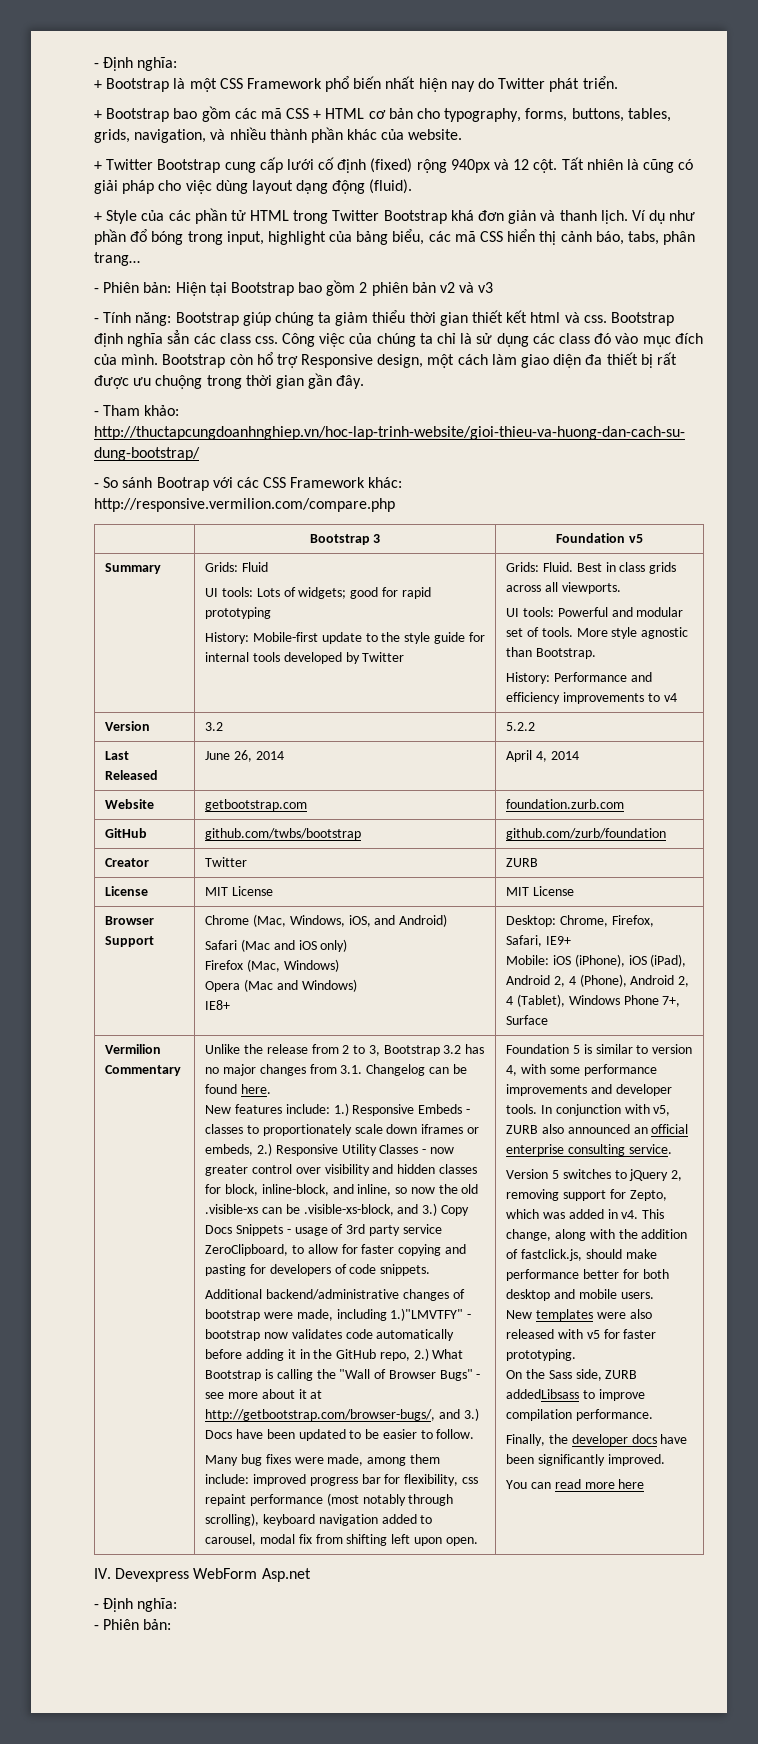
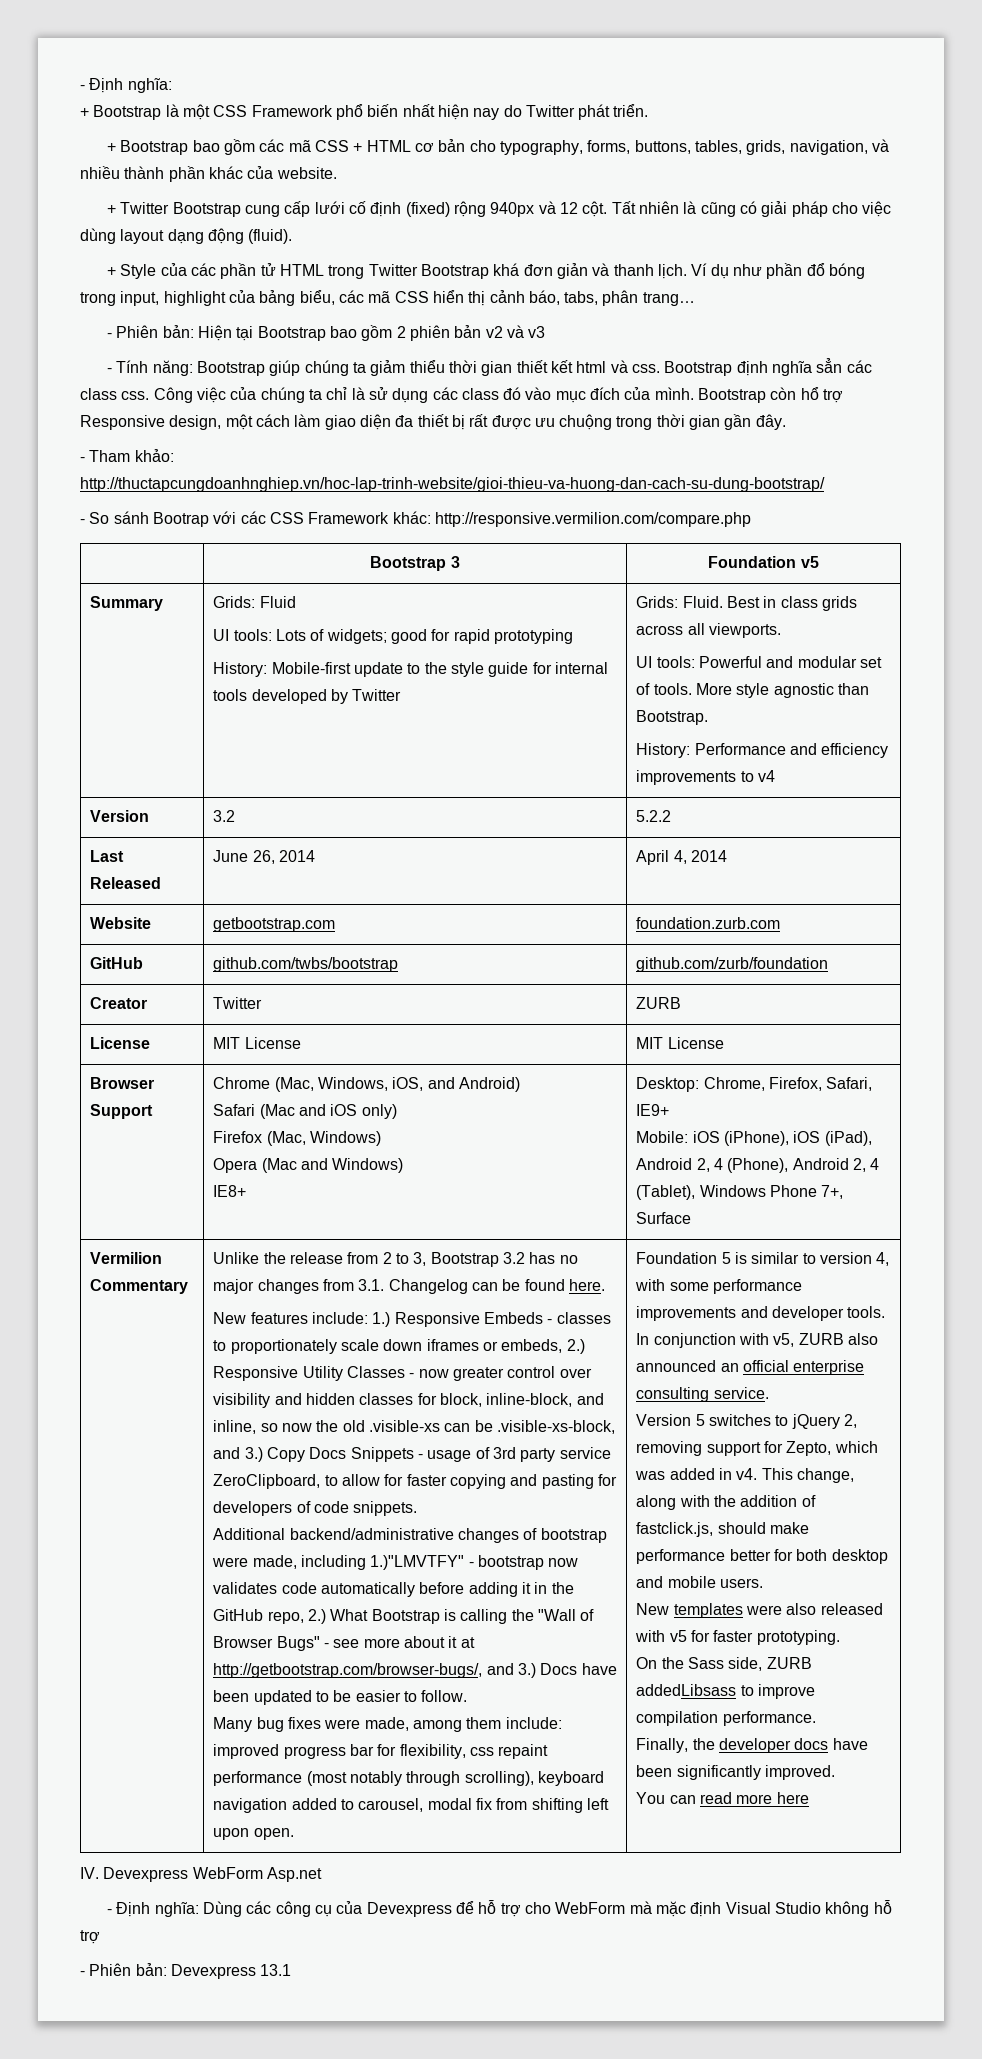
  IV. Devexpress WebForm Asp.net
- - Định nghĩa:
- - Phiên bản:
+ - Định nghĩa: Dùng các công cụ của Devexpress để hỗ trợ cho WebForm mà mặc định Visual Studio không hỗ trợ
+ - Phiên bản: Devexpress 13.1

